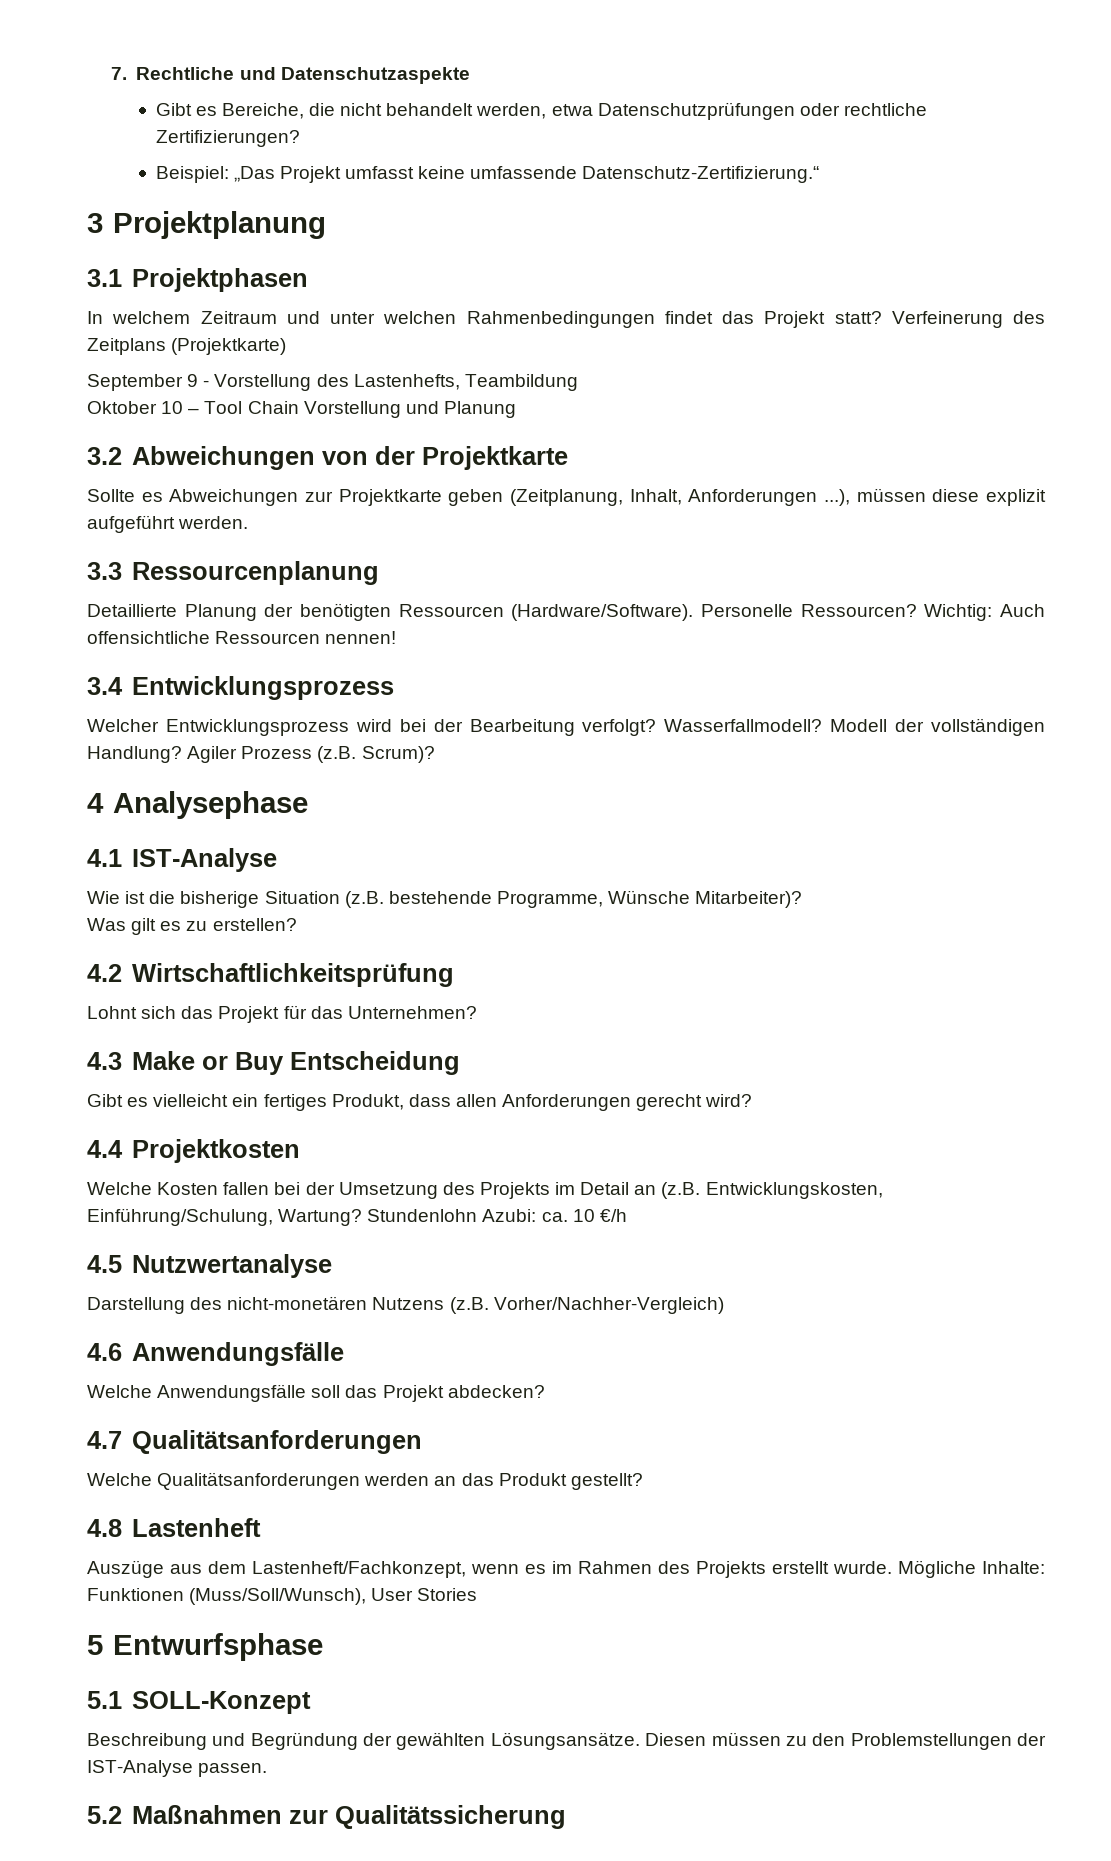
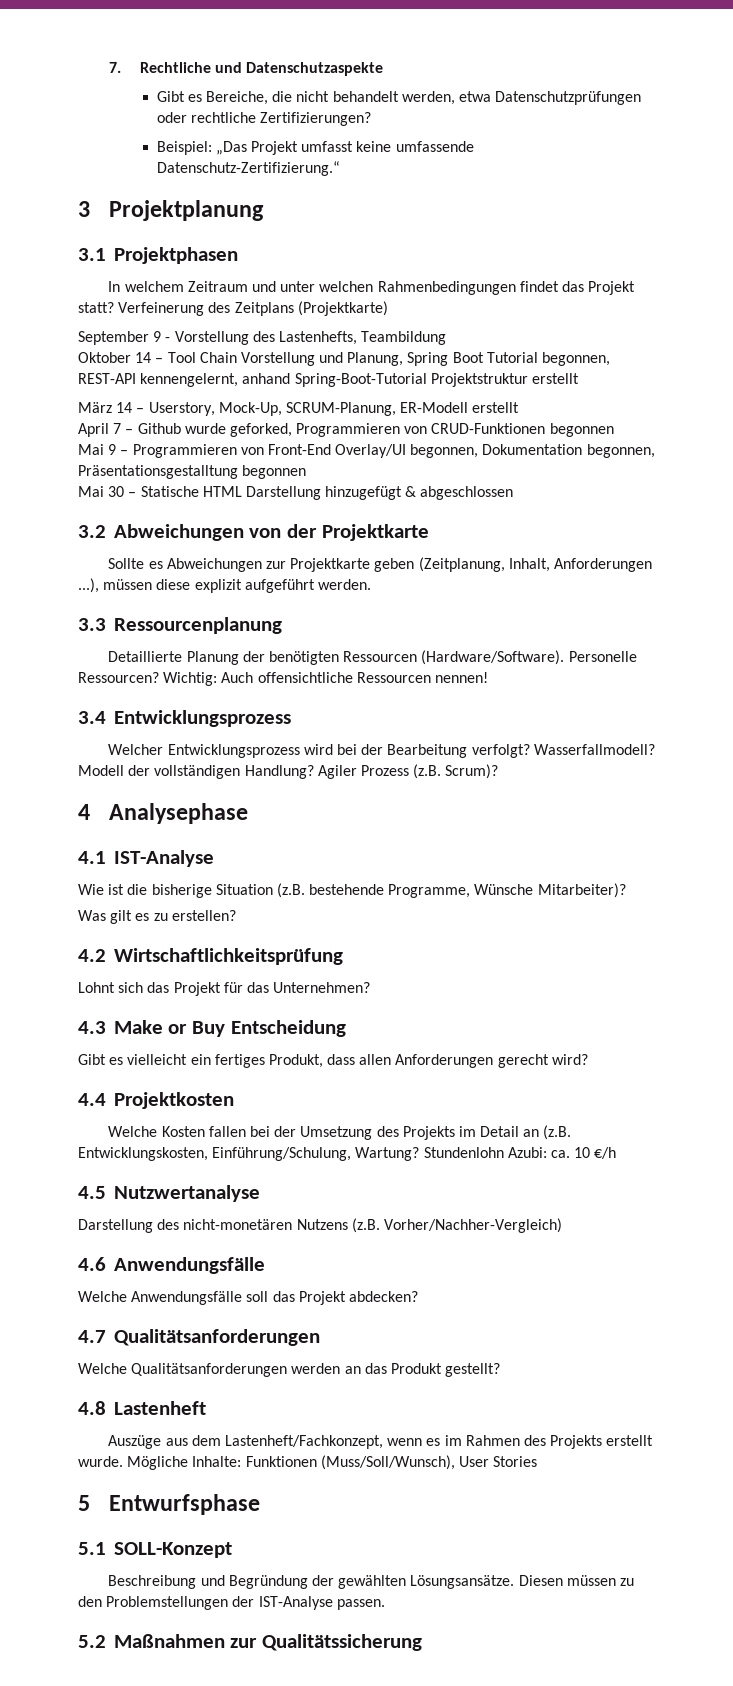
- Oktober 10 – Tool Chain Vorstellung und Planung
+ Oktober 14 – Tool Chain Vorstellung und Planung, Spring Boot Tutorial begonnen, REST-API kennengelernt, anhand Spring-Boot-Tutorial Projektstruktur erstellt
+ März 14 – Userstory, Mock-Up, SCRUM-Planung, ER-Modell erstellt
+ April 7 – Github wurde geforked, Programmieren von CRUD-Funktionen begonnen
+ Mai 9 – Programmieren von Front-End Overlay/UI begonnen, Dokumentation begonnen, Präsentationsgestalltung begonnen
+ Mai 30 – Statische HTML Darstellung hinzugefügt & abgeschlossen

